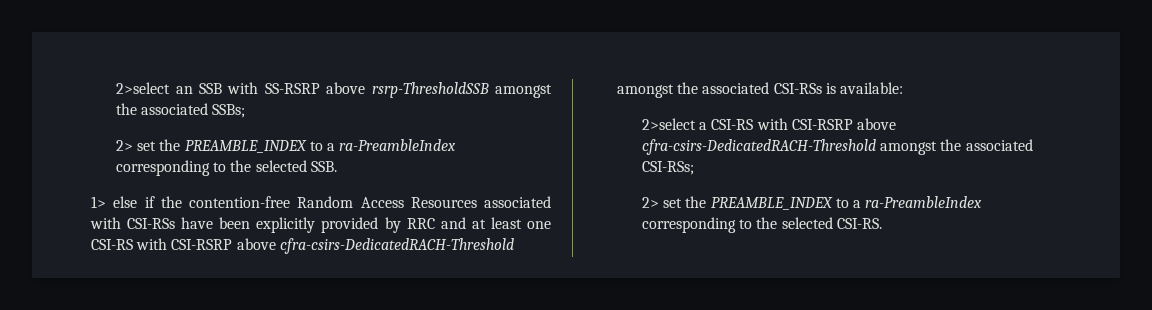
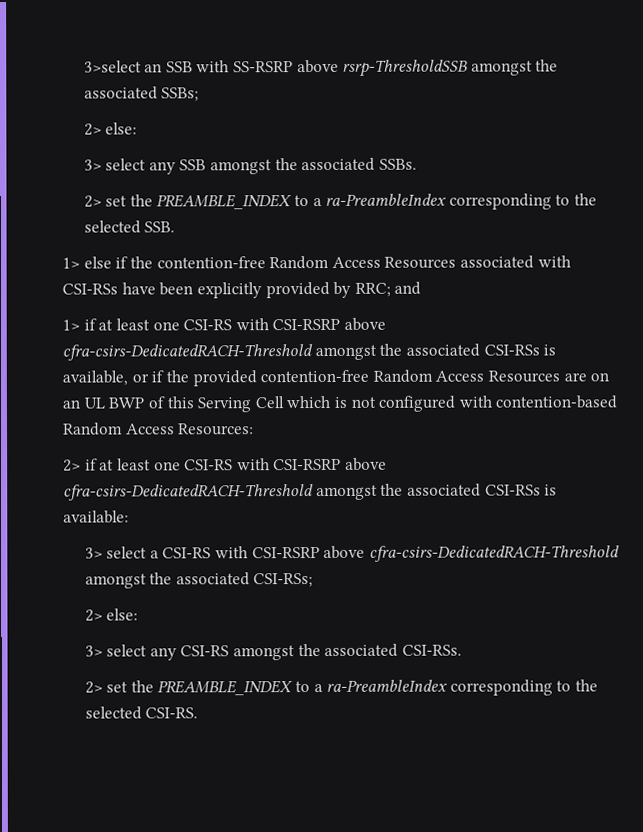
- 2>select an SSB with SS-RSRP above rsrp-ThresholdSSB amongst the associated SSBs;
+ 3>select an SSB with SS-RSRP above rsrp-ThresholdSSB amongst the associated SSBs;
+ 2> else:
+ 3> select any SSB amongst the associated SSBs.
- 1> else if the contention-free Random Access Resources associated with CSI-RSs have been explicitly provided by RRC and at least one CSI-RS with CSI-RSRP above cfra-csirs-DedicatedRACH-Threshold amongst the associated CSI-RSs is available:
+ 1> else if the contention-free Random Access Resources associated with CSI-RSs have been explicitly provided by RRC; and
+ 1> if at least one CSI-RS with CSI-RSRP above cfra-csirs-DedicatedRACH-Threshold amongst the associated CSI-RSs is available, or if the provided contention-free Random Access Resources are on an UL BWP of this Serving Cell which is not configured with contention-based Random Access Resources:
+ 2> if at least one CSI-RS with CSI-RSRP above cfra-csirs-DedicatedRACH-Threshold amongst the associated CSI-RSs is available:
- 2>select a CSI-RS with CSI-RSRP above cfra-csirs-DedicatedRACH-Threshold amongst the associated CSI-RSs;
+ 3> select a CSI-RS with CSI-RSRP above cfra-csirs-DedicatedRACH-Threshold amongst the associated CSI-RSs;
+ 2> else:
+ 3> select any CSI-RS amongst the associated CSI-RSs.

